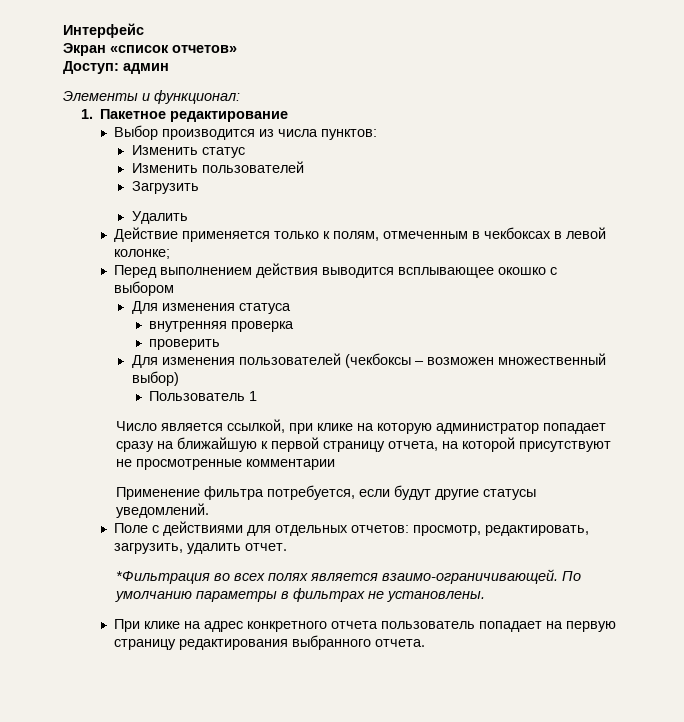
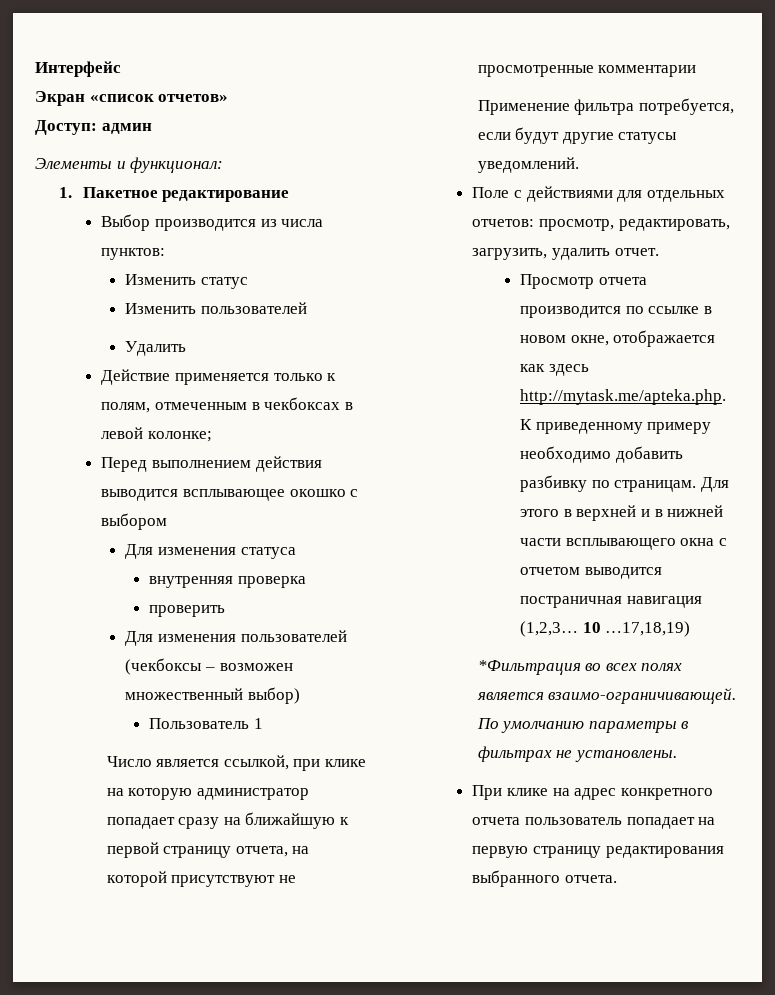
- Загрузить
+ Просмотр отчета производится по ссылке в новом окне, отображается как здесь http://mytask.me/apteka.php. К приведенному примеру необходимо добавить разбивку по страницам. Для этого в верхней и в нижней части всплывающего окна с отчетом выводится постраничная навигация (1,2,3… 10 …17,18,19)

